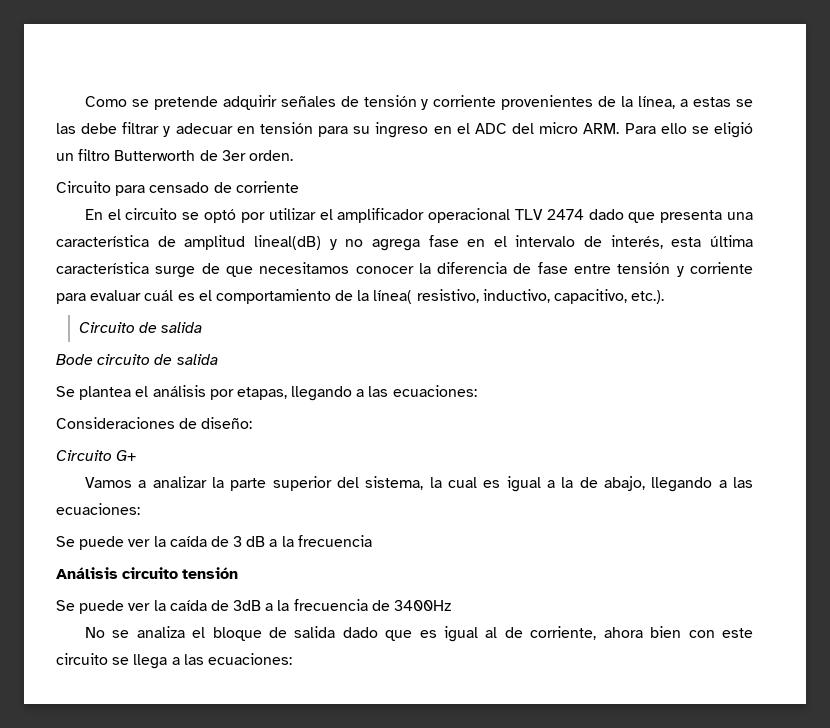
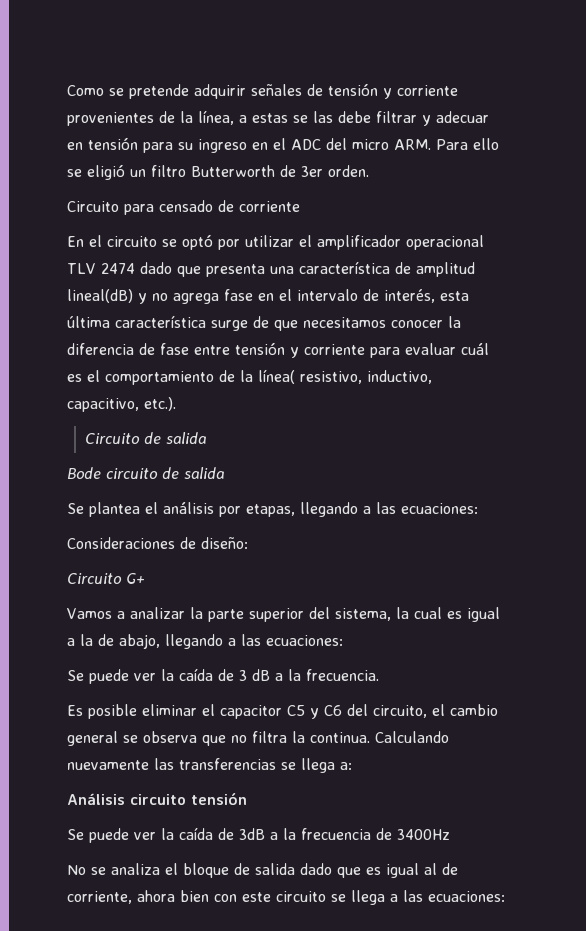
- Se puede ver la caída de 3 dB a la frecuencia
+ Se puede ver la caída de 3 dB a la frecuencia.
+ Es posible eliminar el capacitor C5 y C6 del circuito, el cambio general se observa que no filtra la continua. Calculando nuevamente las transferencias se llega a:

